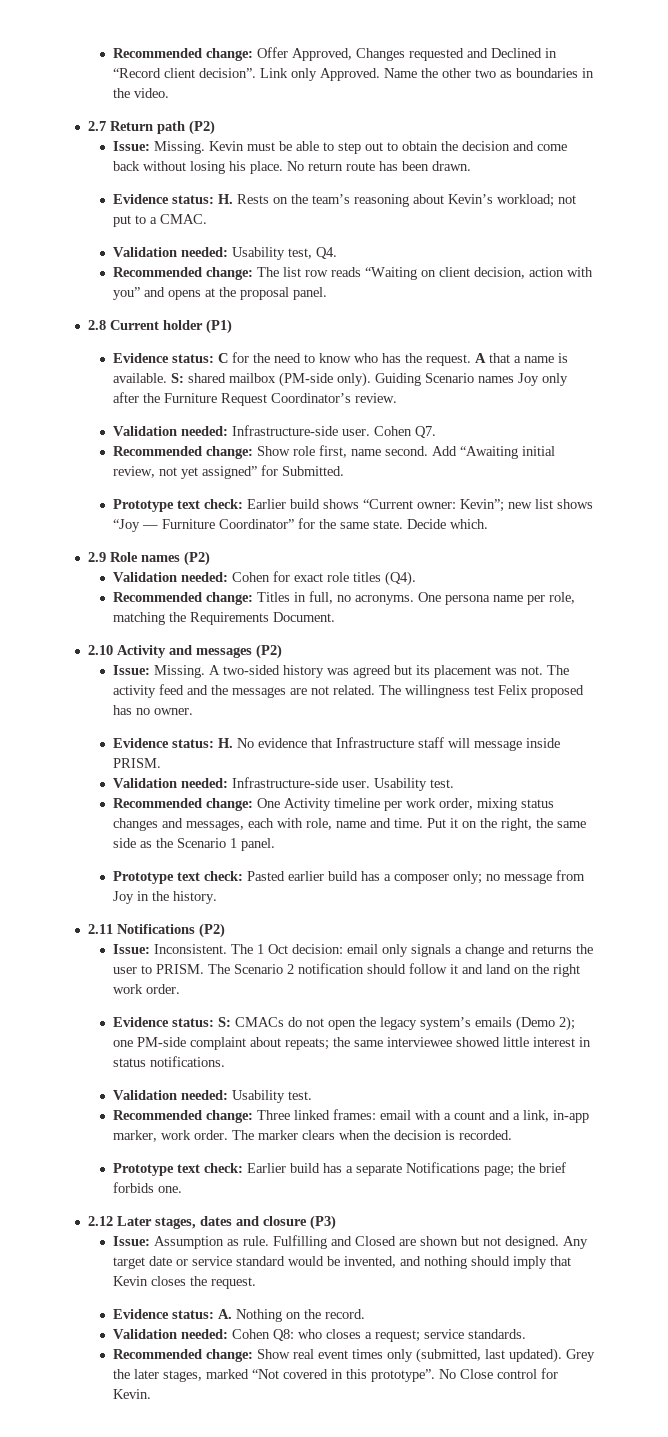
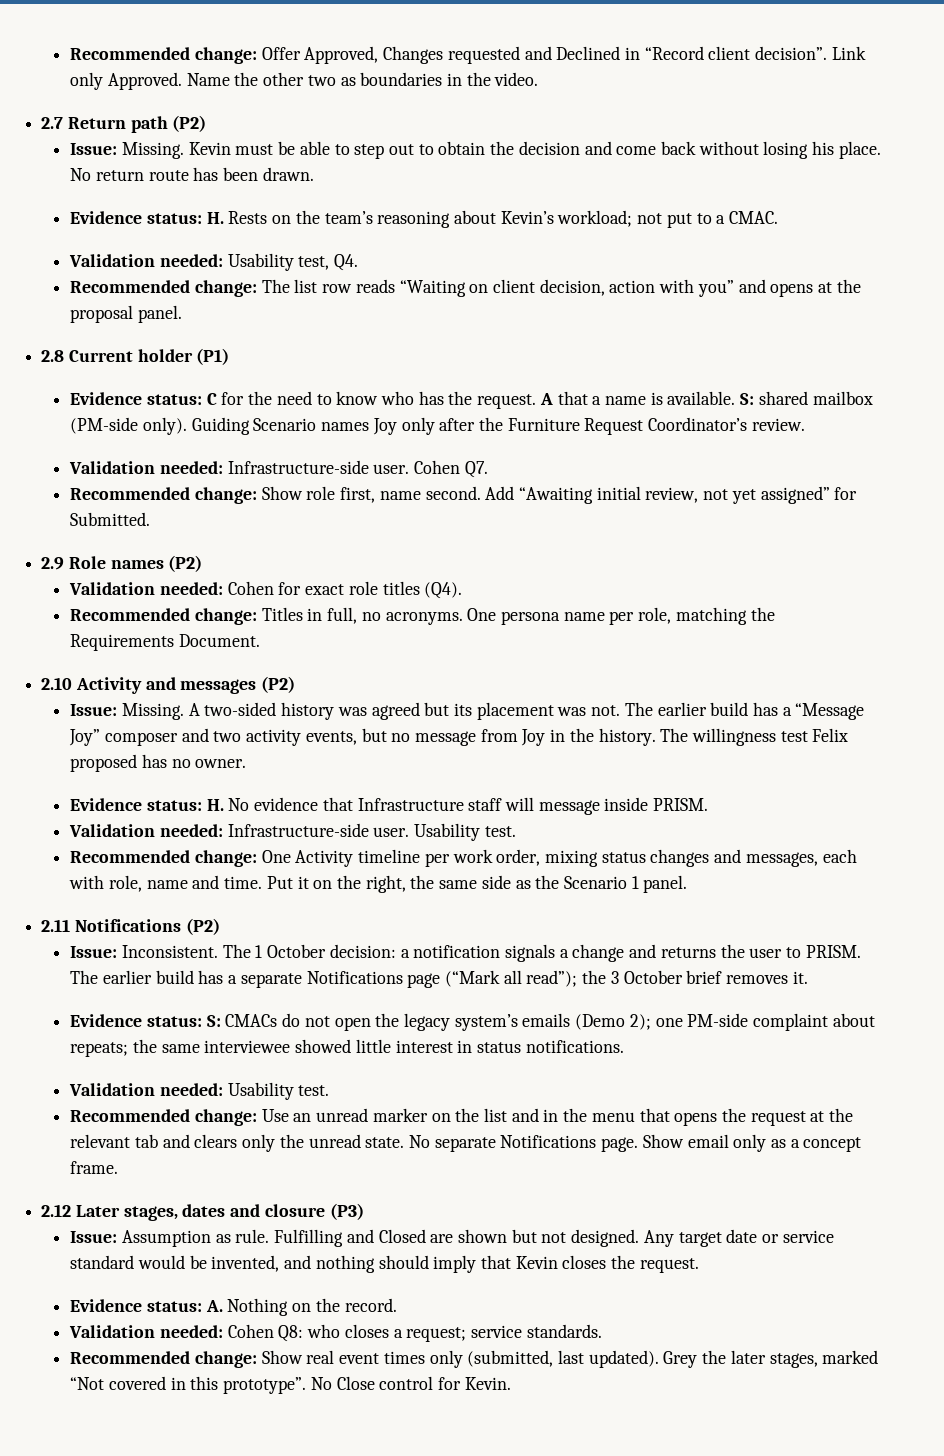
- Prototype text check: Earlier build shows “Current owner: Kevin”; new list shows “Joy — Furniture Coordinator” for the same state. Decide which.
- The activity feed and the messages are not related.
+ The earlier build has a “Message Joy” composer and two activity events, but no message from Joy in the history.
- Prototype text check: Pasted earlier build has a composer only; no message from Joy in the history.
- The 1 Oct decision: email only signals a change and returns the user to PRISM.
+ The 1 October decision: a notification signals a change and returns the user to PRISM.
- The Scenario 2 notification should follow it and land on the right work order.
+ The earlier build has a separate Notifications page (“Mark all read”); the 3 October brief removes it.
- Recommended change: Three linked frames: email with a count and a link, in-app marker, work order. The marker clears when the decision is recorded.
- Prototype text check: Earlier build has a separate Notifications page; the brief forbids one.
+ Recommended change: Use an unread marker on the list and in the menu that opens the request at the relevant tab and clears only the unread state. No separate Notifications page. Show email only as a concept frame.

